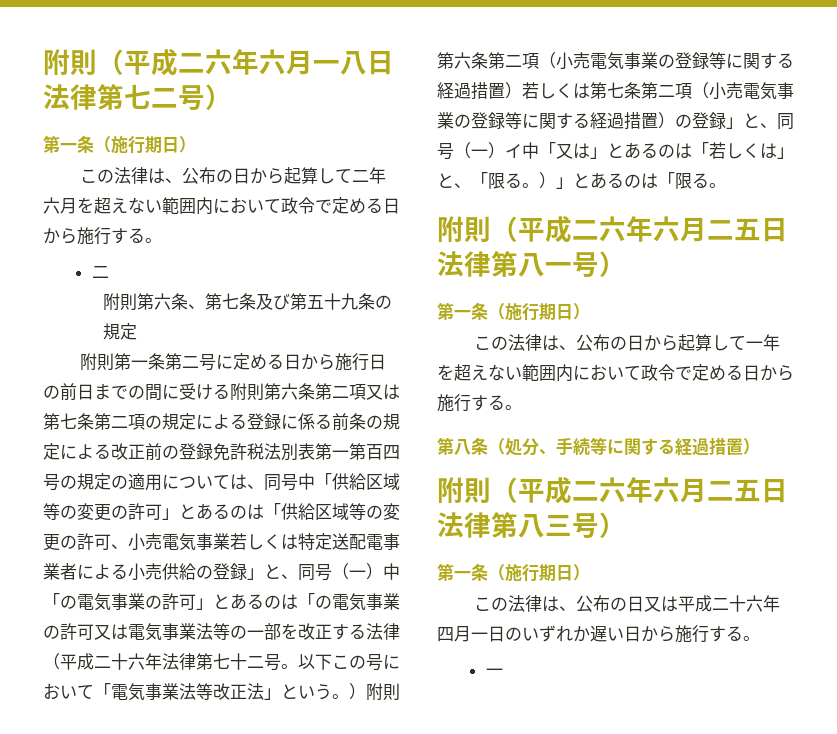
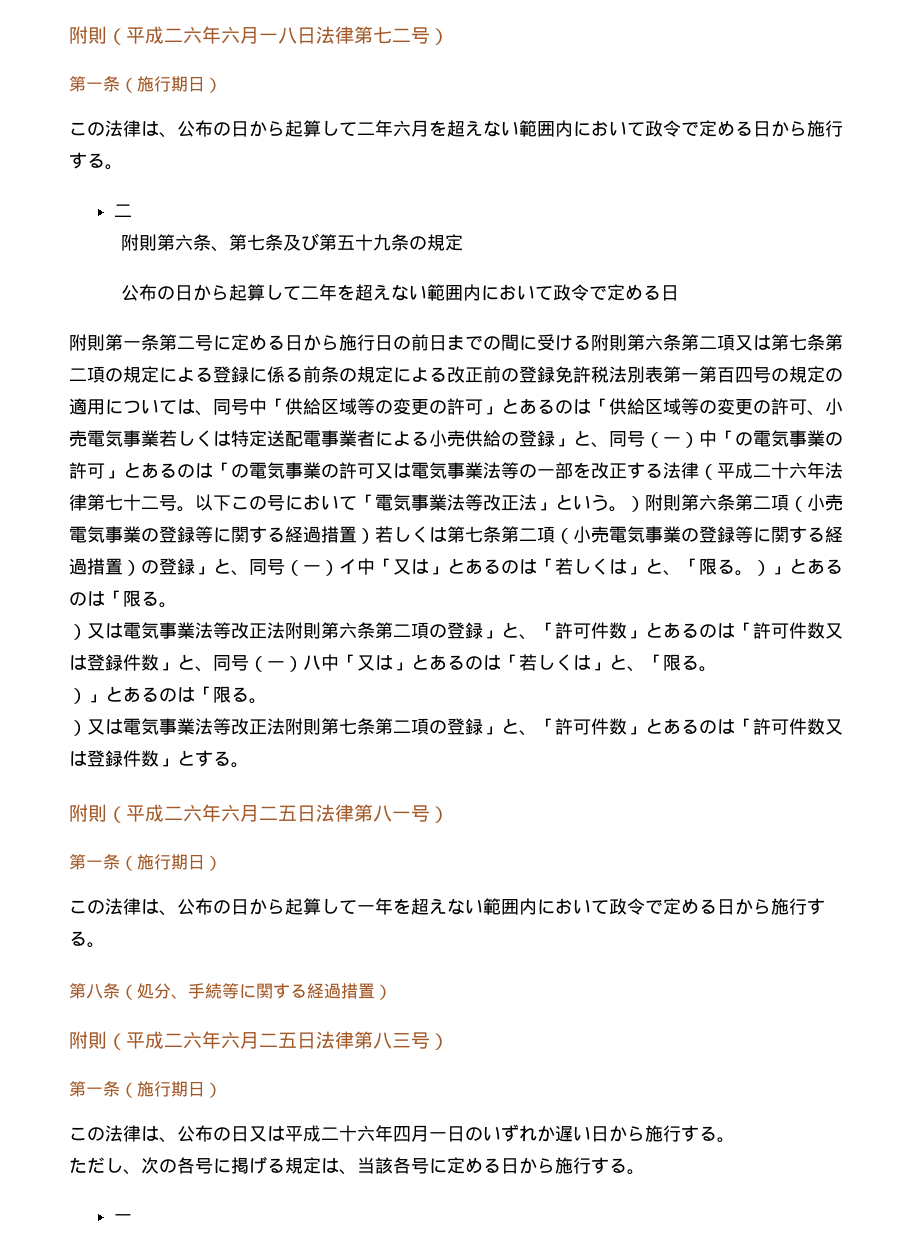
+ 公布の日から起算して二年を超えない範囲内において政令で定める日
+ ）又は電気事業法等改正法附則第六条第二項の登録」と、「許可件数」とあるのは「許可件数又は登録件数」と、同号（一）ハ中「又は」とあるのは「若しくは」と、「限る。
+ ）」とあるのは「限る。
+ ）又は電気事業法等改正法附則第七条第二項の登録」と、「許可件数」とあるのは「許可件数又は登録件数」とする。
+ ただし、次の各号に掲げる規定は、当該各号に定める日から施行する。

